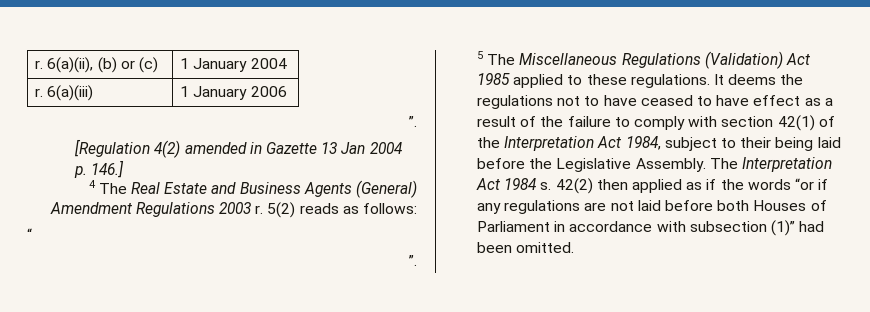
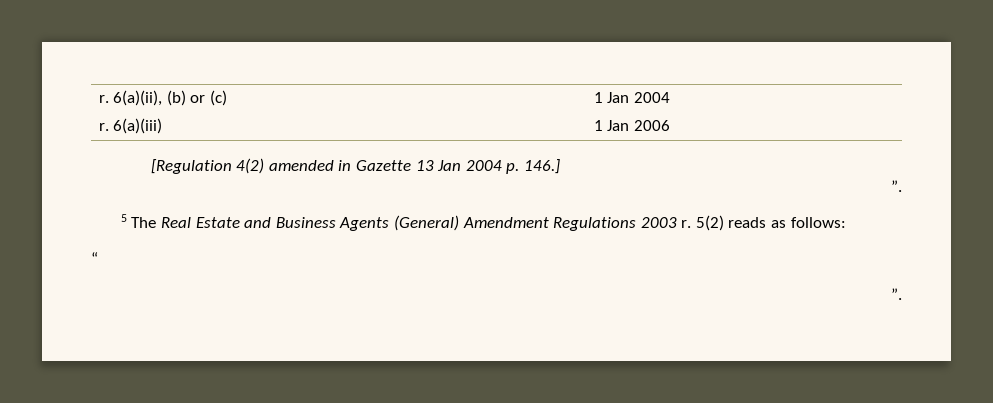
- r. 6(a)(ii), (b) or (c) | 1 January 2004
+ r. 6(a)(ii), (b) or (c) | 1 Jan 2004
- r. 6(a)(iii) | 1 January 2006
- ”.
+ r. 6(a)(iii) | 1 Jan 2006
  [Regulation 4(2) amended in Gazette 13 Jan 2004 p. 146.]
- 4 The Real Estate and Business Agents (General) Amendment Regulations 2003 r.
+ ”.
+ 5 The Real Estate and Business Agents (General) Amendment Regulations 2003 r.
- 5 The Miscellaneous Regulations (Validation) Act 1985 applied to these regulations. It deems the regulations not to have ceased to have effect as a result of the failure to comply with section 42(1) of the Interpretation Act 1984, subject to their being laid before the Legislative Assembly. The Interpretation Act 1984 s. 42(2) then applied as if the words “or if any regulations are not laid before both Houses of Parliament in accordance with subsection (1)” had been omitted.

